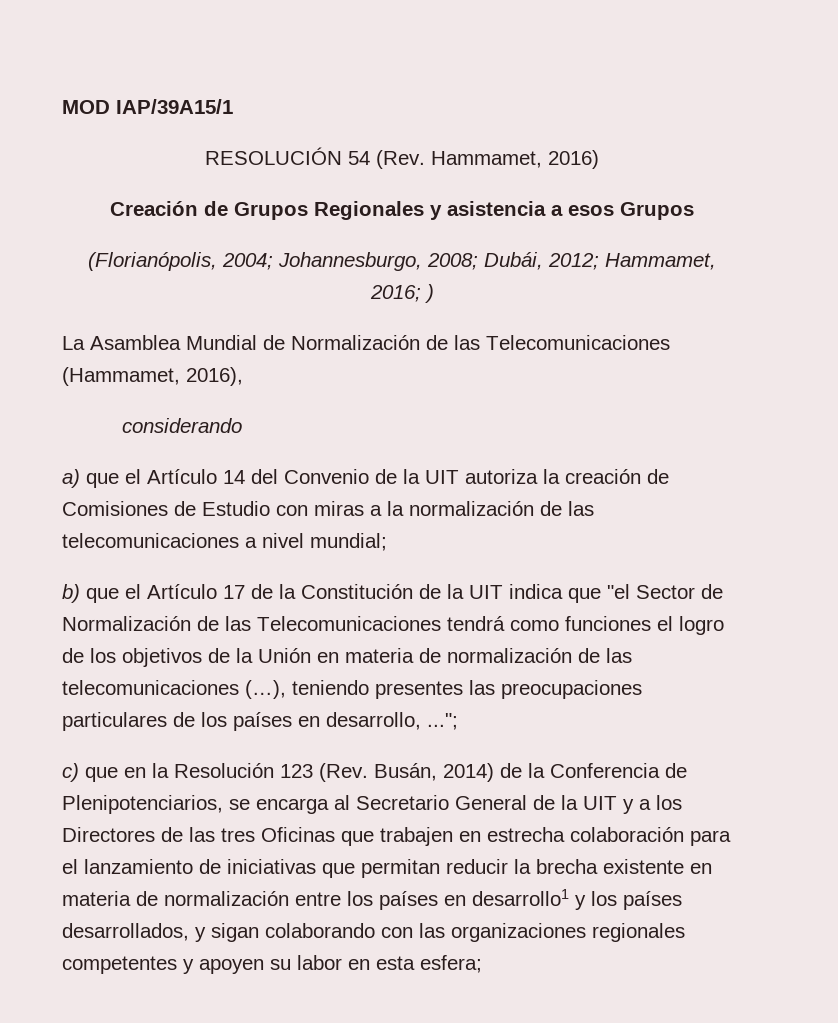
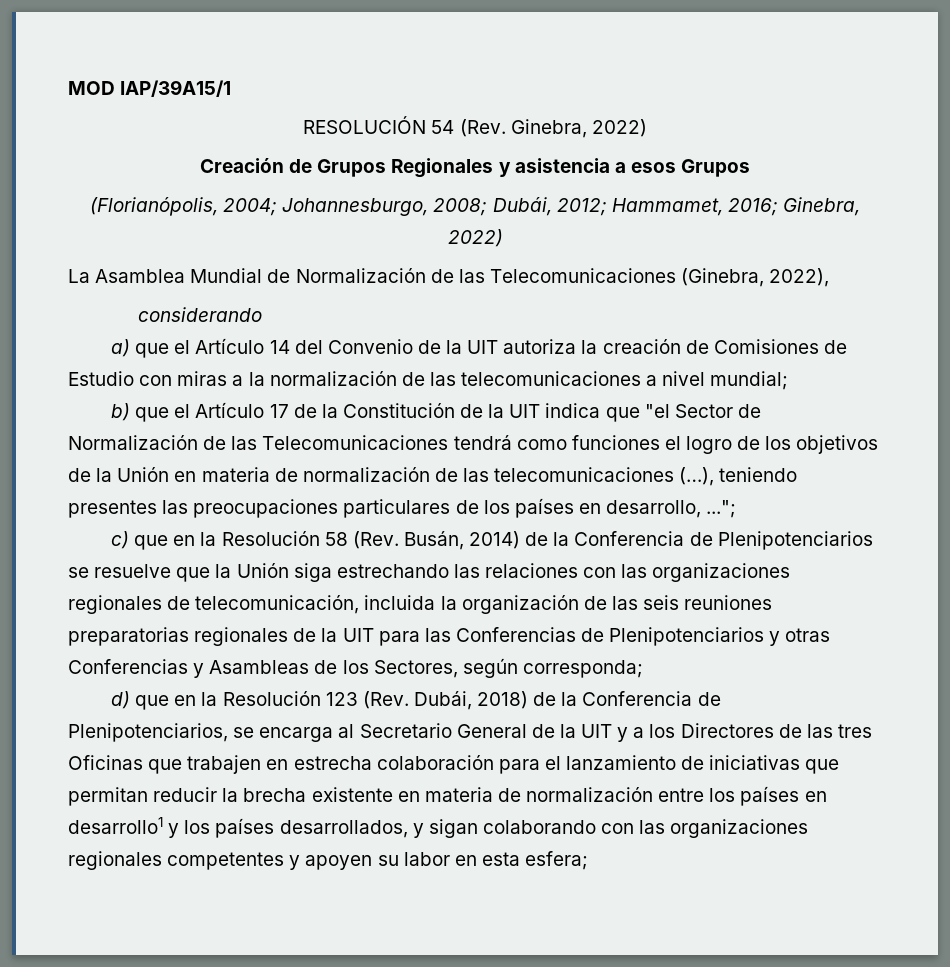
- RESOLUCIÓN 54 (Rev. Hammamet, 2016)
+ RESOLUCIÓN 54 (Rev. Ginebra, 2022)
- (Florianópolis, 2004; Johannesburgo, 2008; Dubái, 2012; Hammamet, 2016; )
+ (Florianópolis, 2004; Johannesburgo, 2008; Dubái, 2012; Hammamet, 2016; Ginebra, 2022)
- La Asamblea Mundial de Normalización de las Telecomunicaciones (Hammamet, 2016),
+ La Asamblea Mundial de Normalización de las Telecomunicaciones (Ginebra, 2022),
- c) que en la Resolución 123 (Rev. Busán, 2014) de la Conferencia de Plenipotenciarios, se encarga al Secretario General de la UIT y a los Directores de las tres Oficinas que trabajen en estrecha colaboración para el lanzamiento de iniciativas que permitan reducir la brecha existente en materia de normalización entre los países en desarrollo1 y los países desarrollados, y sigan colaborando con las organizaciones regionales competentes y apoyen su labor en esta esfera;
+ c) que en la Resolución 58 (Rev. Busán, 2014) de la Conferencia de Plenipotenciarios se resuelve que la Unión siga estrechando las relaciones con las organizaciones regionales de telecomunicación, incluida la organización de las seis reuniones preparatorias regionales de la UIT para las Conferencias de Plenipotenciarios y otras Conferencias y Asambleas de los Sectores, según corresponda;
+ d) que en la Resolución 123 (Rev. Dubái, 2018) de la Conferencia de Plenipotenciarios, se encarga al Secretario General de la UIT y a los Directores de las tres Oficinas que trabajen en estrecha colaboración para el lanzamiento de iniciativas que permitan reducir la brecha existente en materia de normalización entre los países en desarrollo1 y los países desarrollados, y sigan colaborando con las organizaciones regionales competentes y apoyen su labor en esta esfera;

